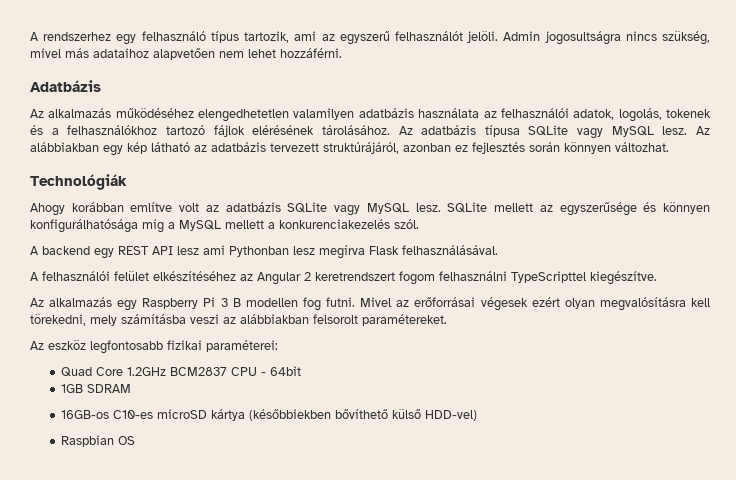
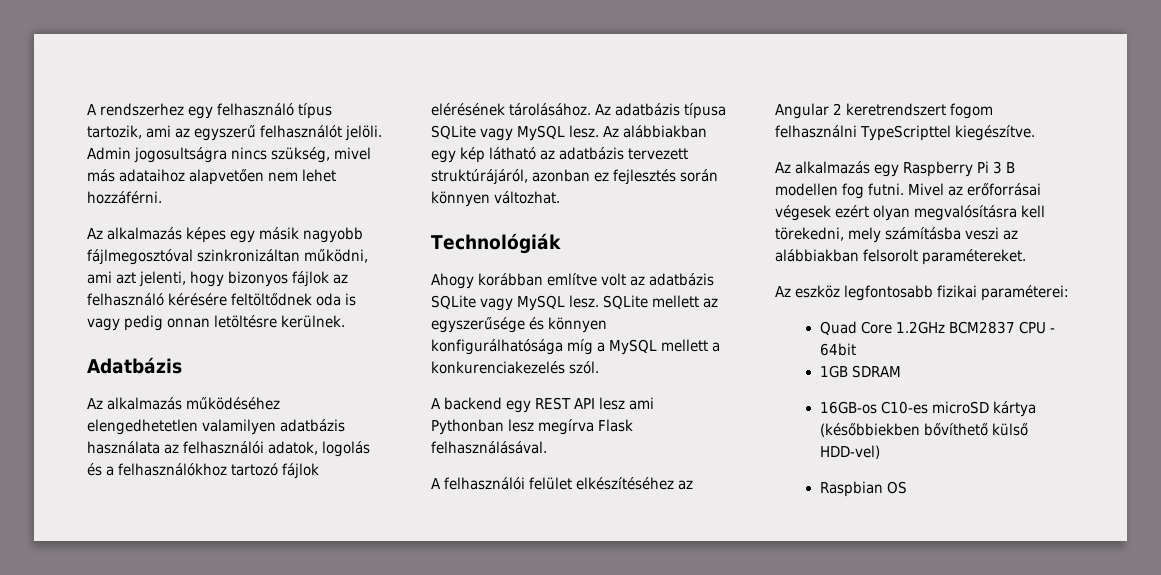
+ Az alkalmazás képes egy másik nagyobb fájlmegosztóval szinkronizáltan működni, ami azt jelenti, hogy bizonyos fájlok az felhasználó kérésére feltöltődnek oda is vagy pedig onnan letöltésre kerülnek.
- Az alkalmazás működéséhez elengedhetetlen valamilyen adatbázis használata az felhasználói adatok, logolás, tokenek és a felhasználókhoz tartozó fájlok elérésének tárolásához.
+ Az alkalmazás működéséhez elengedhetetlen valamilyen adatbázis használata az felhasználói adatok, logolás és a felhasználókhoz tartozó fájlok elérésének tárolásához.

